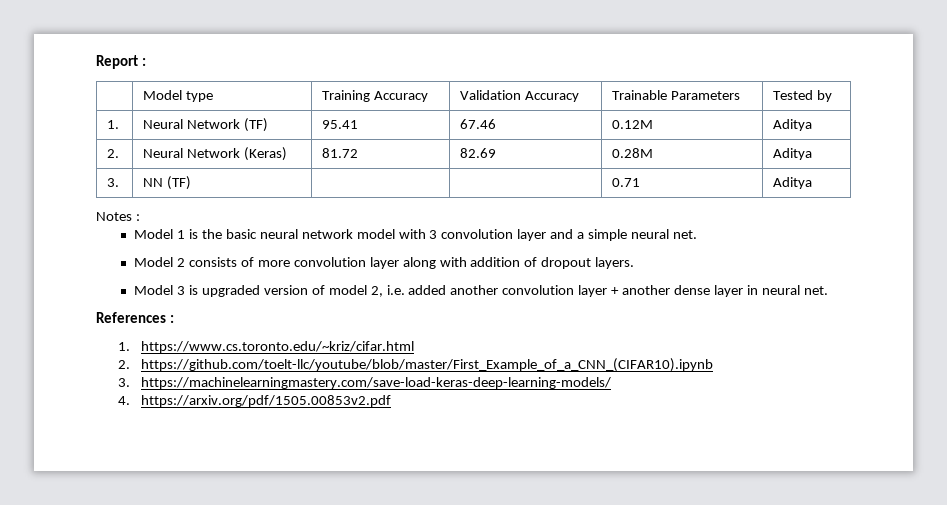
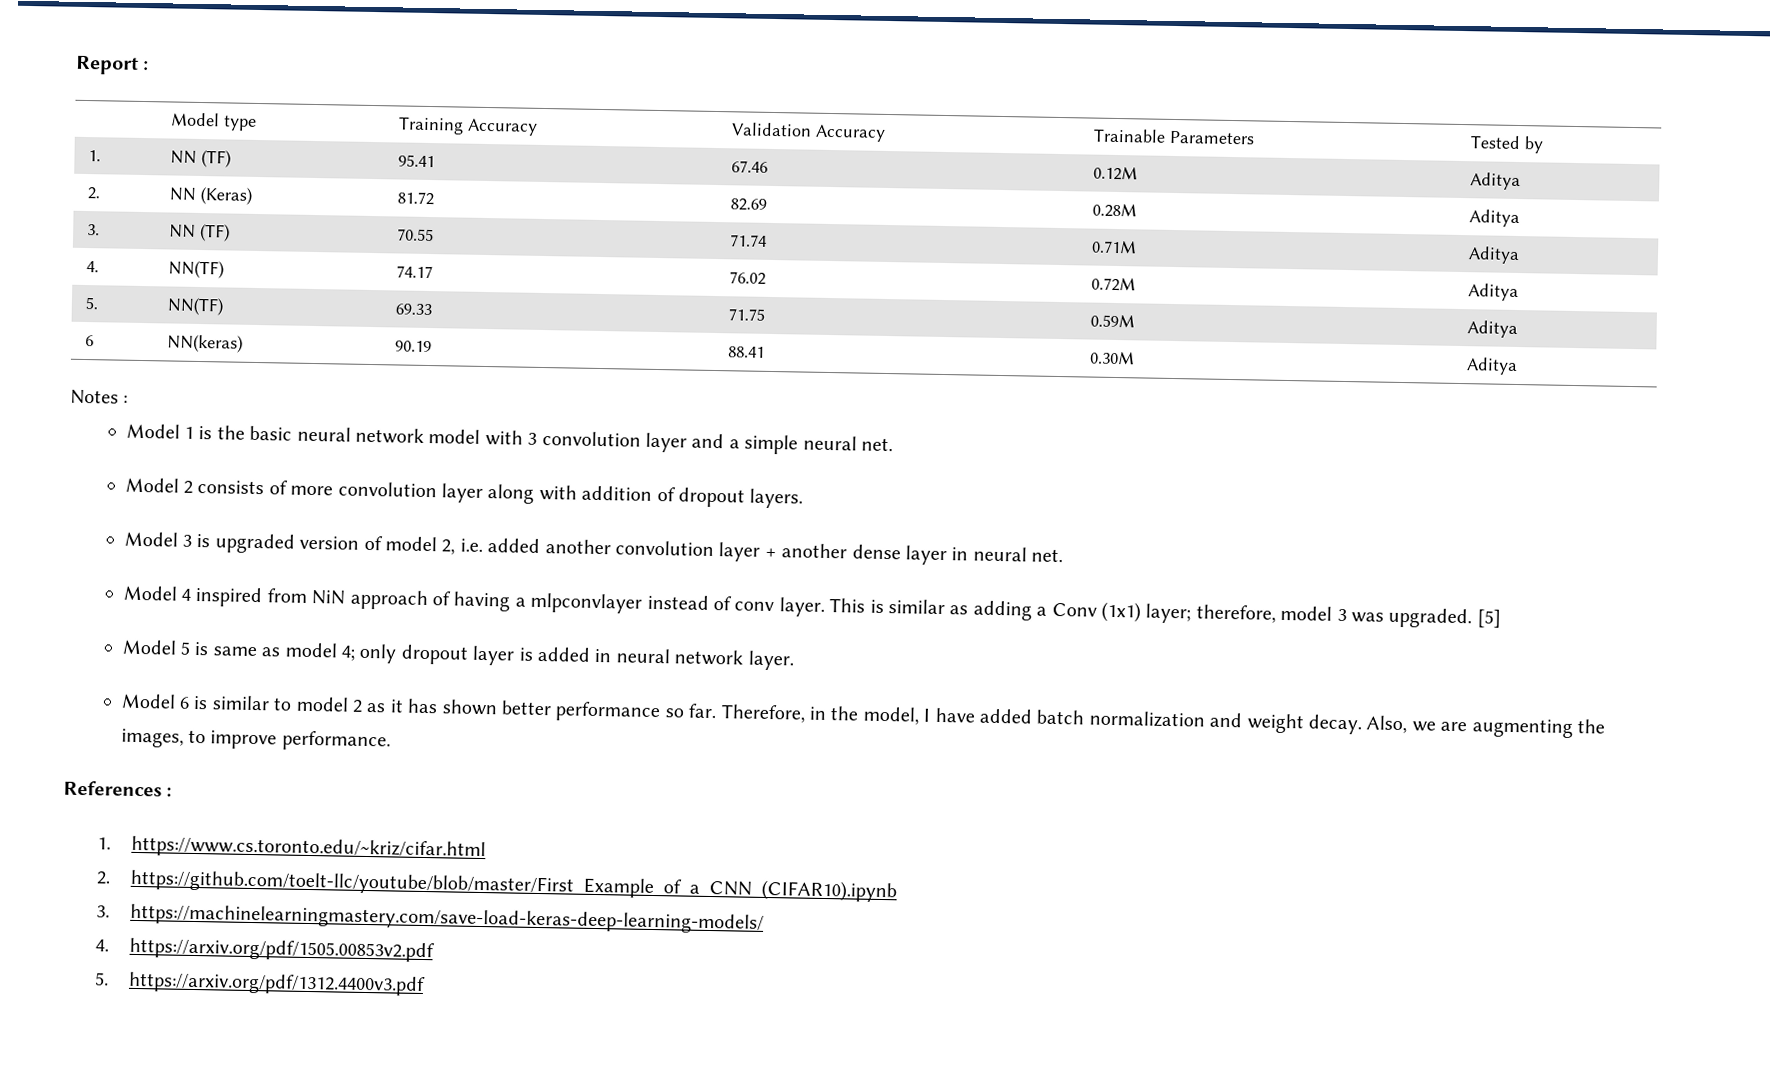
- 1. | Neural Network (TF) | 95.41 | 67.46 | 0.12M | Aditya
+ 1. | NN (TF) | 95.41 | 67.46 | 0.12M | Aditya
- 2. | Neural Network (Keras) | 81.72 | 82.69 | 0.28M | Aditya
+ 2. | NN (Keras) | 81.72 | 82.69 | 0.28M | Aditya
- 3. | NN (TF) | | | 0.71 | Aditya
+ 3. | NN (TF) | 70.55 | 71.74 | 0.71M | Aditya
+ 4. | NN(TF) | 74.17 | 76.02 | 0.72M | Aditya
+ 5. | NN(TF) | 69.33 | 71.75 | 0.59M | Aditya
+ 6 | NN(keras) | 90.19 | 88.41 | 0.30M | Aditya
+ Model 4 inspired from NiN approach of having a mlpconvlayer instead of conv layer. This is similar as adding a Conv (1x1) layer; therefore, model 3 was upgraded. [5]
+ Model 5 is same as model 4; only dropout layer is added in neural network layer.
+ Model 6 is similar to model 2 as it has shown better performance so far. Therefore, in the model, I have added batch normalization and weight decay. Also, we are augmenting the images, to improve performance.
+ 5. https://arxiv.org/pdf/1312.4400v3.pdf

